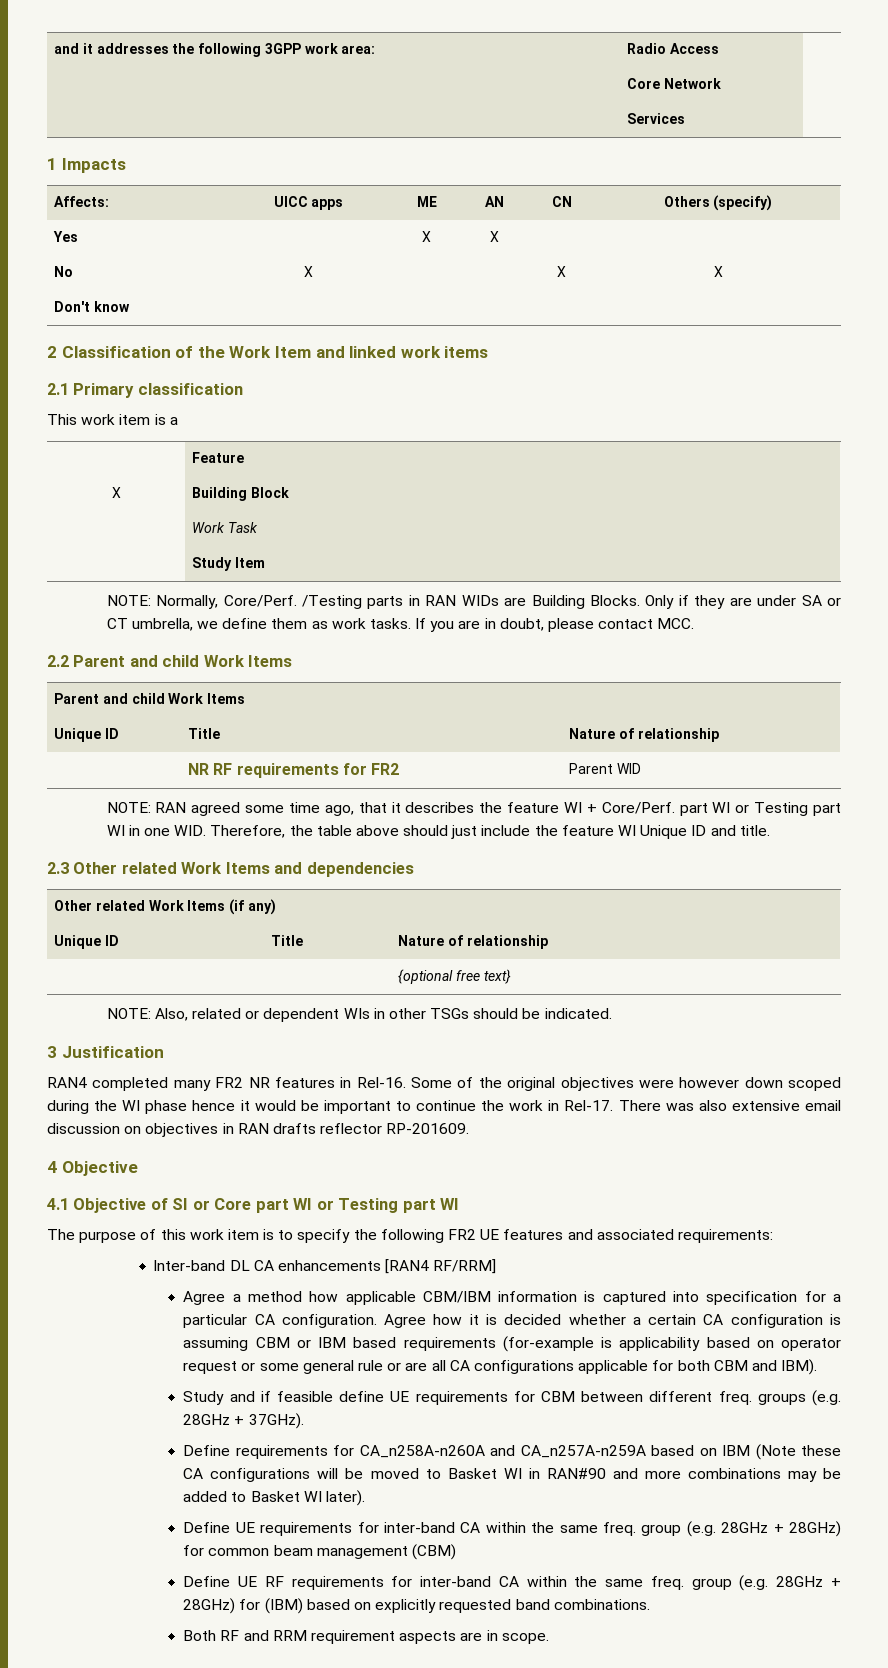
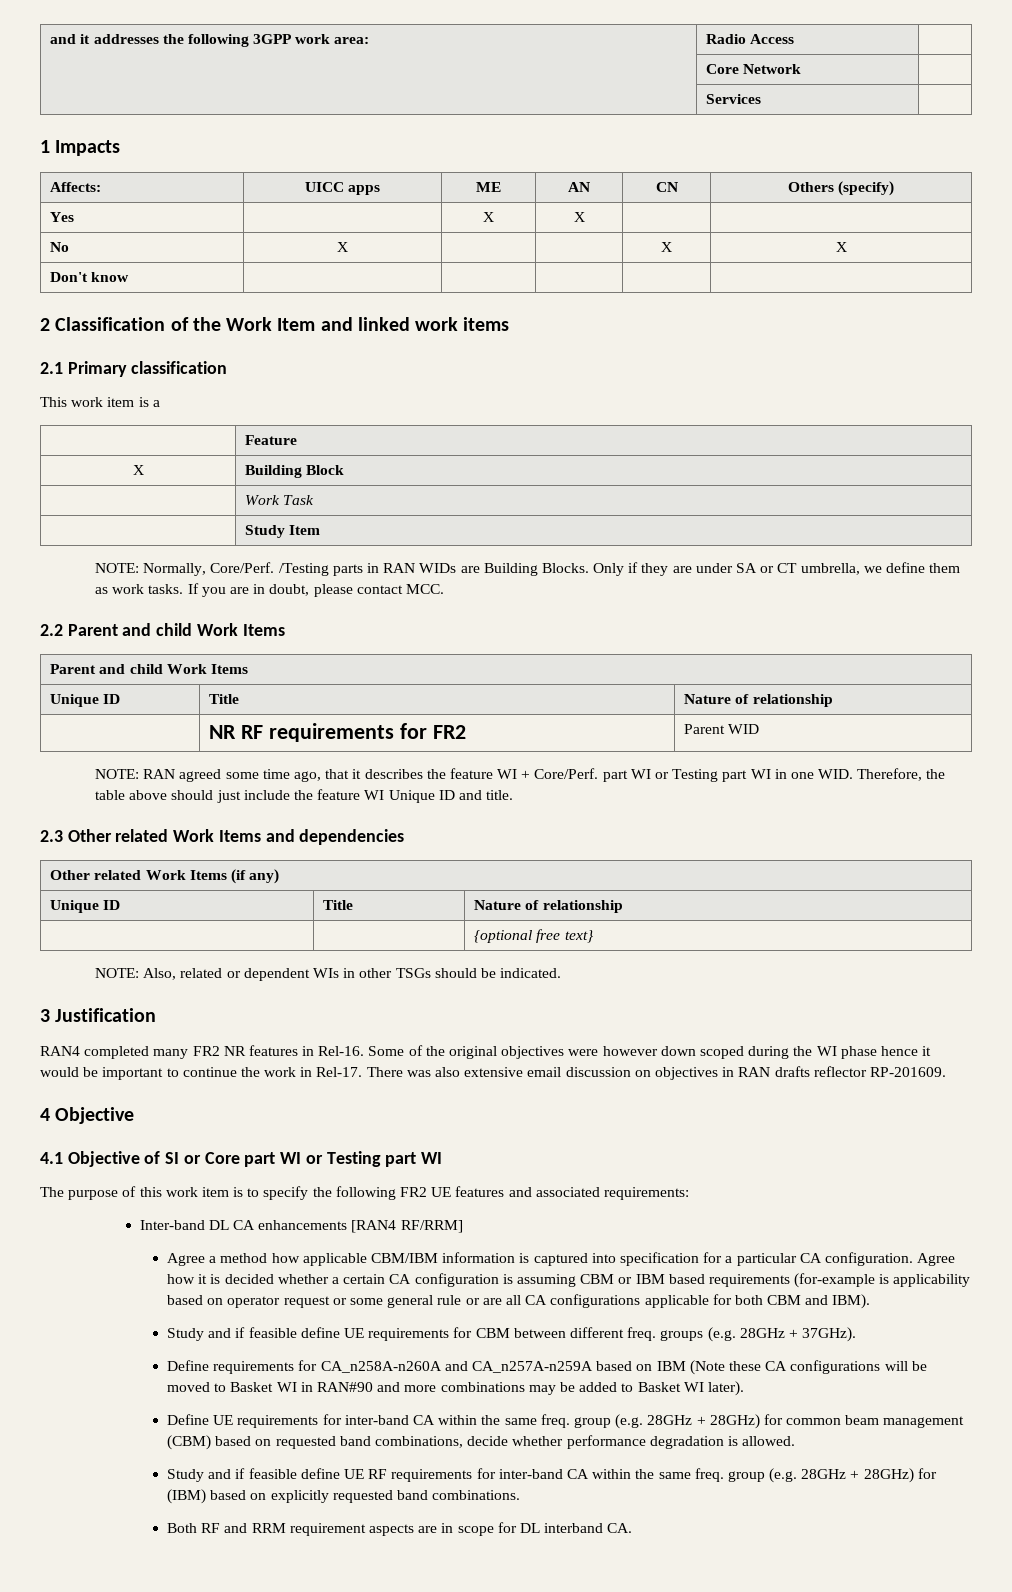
- Define UE requirements for inter-band CA within the same freq. group (e.g. 28GHz + 28GHz) for common beam management (CBM)
- Define UE RF requirements for inter-band CA within the same freq. group (e.g. 28GHz + 28GHz) for (IBM) based on explicitly requested band combinations.
+ Define UE requirements for inter-band CA within the same freq. group (e.g. 28GHz + 28GHz) for common beam management (CBM) based on requested band combinations, decide whether performance degradation is allowed.
+ Study and if feasible define UE RF requirements for inter-band CA within the same freq. group (e.g. 28GHz + 28GHz) for (IBM) based on explicitly requested band combinations.
- Both RF and RRM requirement aspects are in scope.
+ Both RF and RRM requirement aspects are in scope for DL interband CA.

